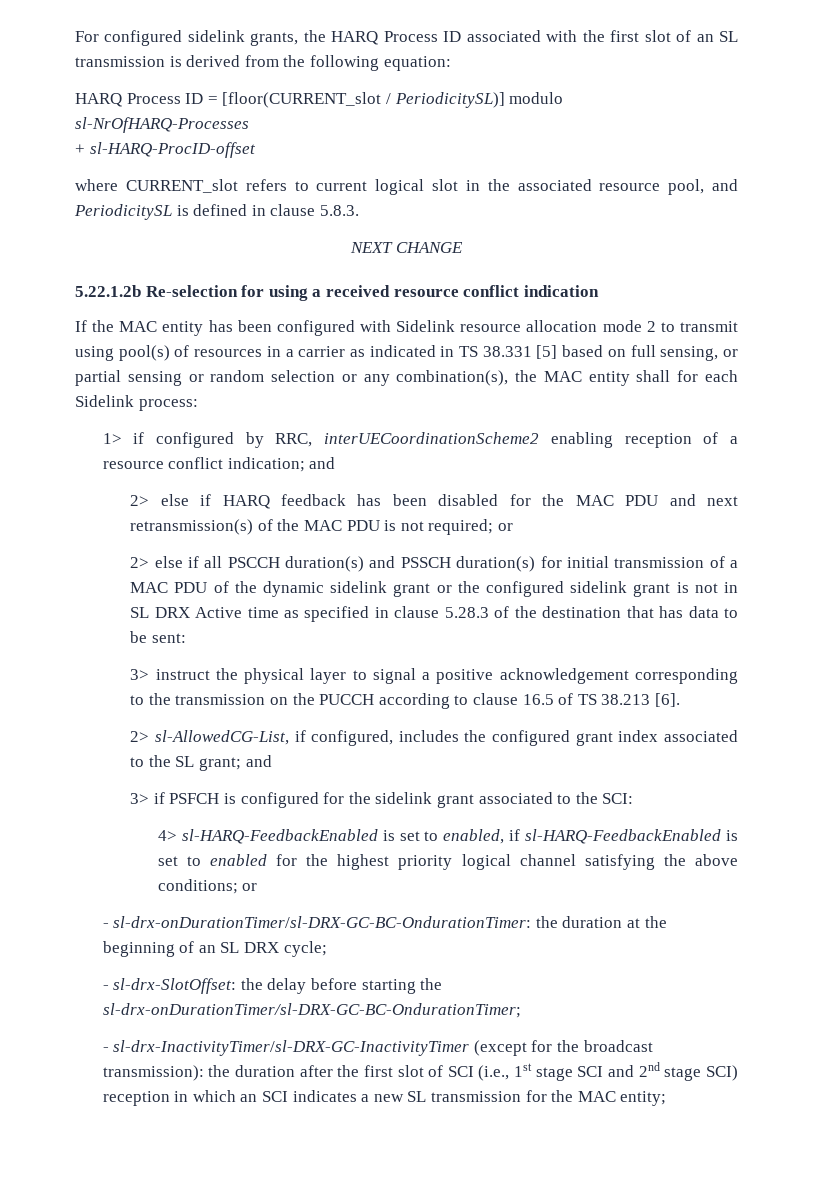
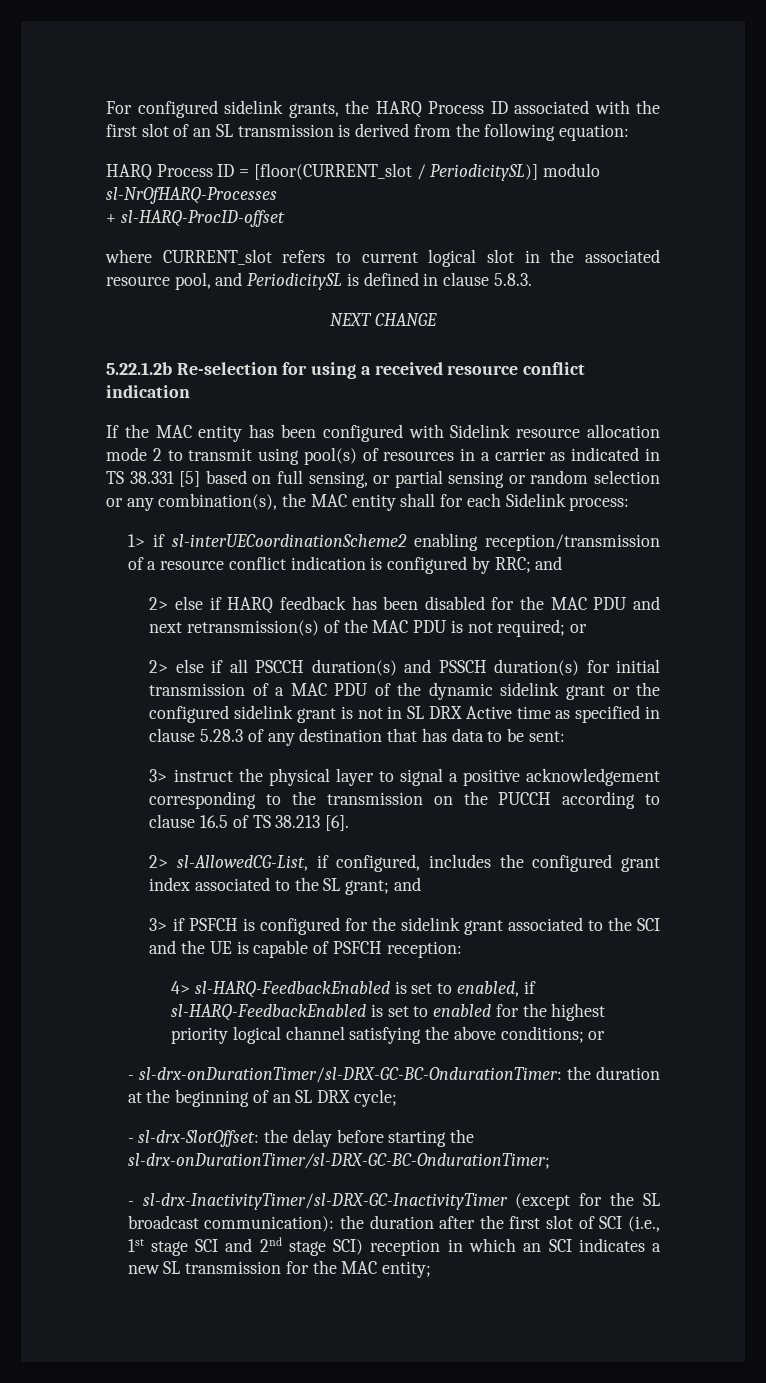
- 1> if configured by RRC, interUECoordinationScheme2 enabling reception of a resource conflict indication; and
+ 1> if sl-interUECoordinationScheme2 enabling reception/transmission of a resource conflict indication is configured by RRC; and
- 2> else if all PSCCH duration(s) and PSSCH duration(s) for initial transmission of a MAC PDU of the dynamic sidelink grant or the configured sidelink grant is not in SL DRX Active time as specified in clause 5.28.3 of the destination that has data to be sent:
+ 2> else if all PSCCH duration(s) and PSSCH duration(s) for initial transmission of a MAC PDU of the dynamic sidelink grant or the configured sidelink grant is not in SL DRX Active time as specified in clause 5.28.3 of any destination that has data to be sent:
- 3> if PSFCH is configured for the sidelink grant associated to the SCI:
+ 3> if PSFCH is configured for the sidelink grant associated to the SCI and the UE is capable of PSFCH reception:
- - sl-drx-InactivityTimer/sl-DRX-GC-InactivityTimer (except for the broadcast transmission): the duration after the first slot of SCI (i.e., 1st stage SCI and 2nd stage SCI) reception in which an SCI indicates a new SL transmission for the MAC entity;
+ - sl-drx-InactivityTimer/sl-DRX-GC-InactivityTimer (except for the SL broadcast communication): the duration after the first slot of SCI (i.e., 1st stage SCI and 2nd stage SCI) reception in which an SCI indicates a new SL transmission for the MAC entity;

